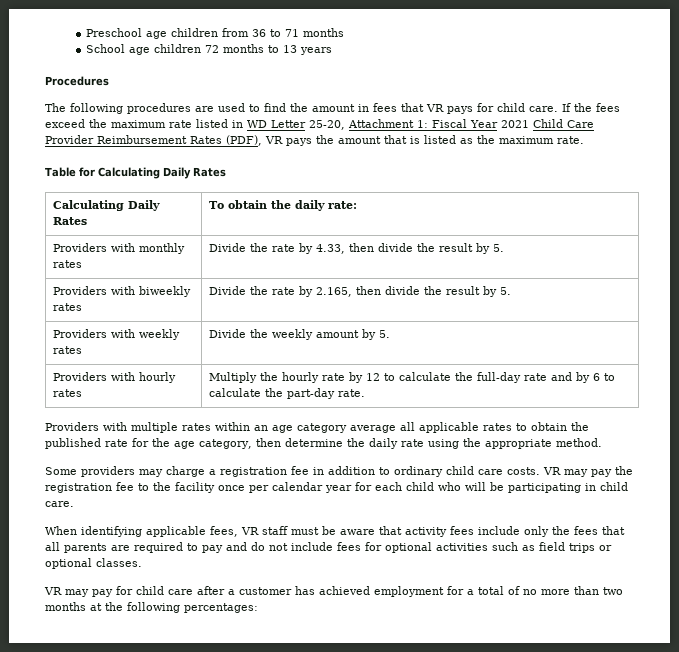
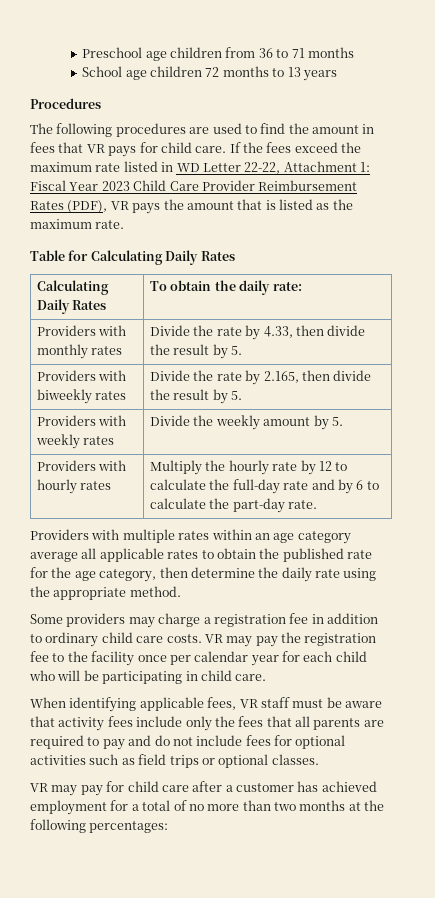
- If the fees exceed the maximum rate listed in WD Letter 25-20, Attachment 1: Fiscal Year 2021 Child Care Provider Reimbursement Rates (PDF), VR pays the amount that is listed as the maximum rate.
+ If the fees exceed the maximum rate listed in WD Letter 22-22, Attachment 1: Fiscal Year 2023 Child Care Provider Reimbursement Rates (PDF), VR pays the amount that is listed as the maximum rate.

